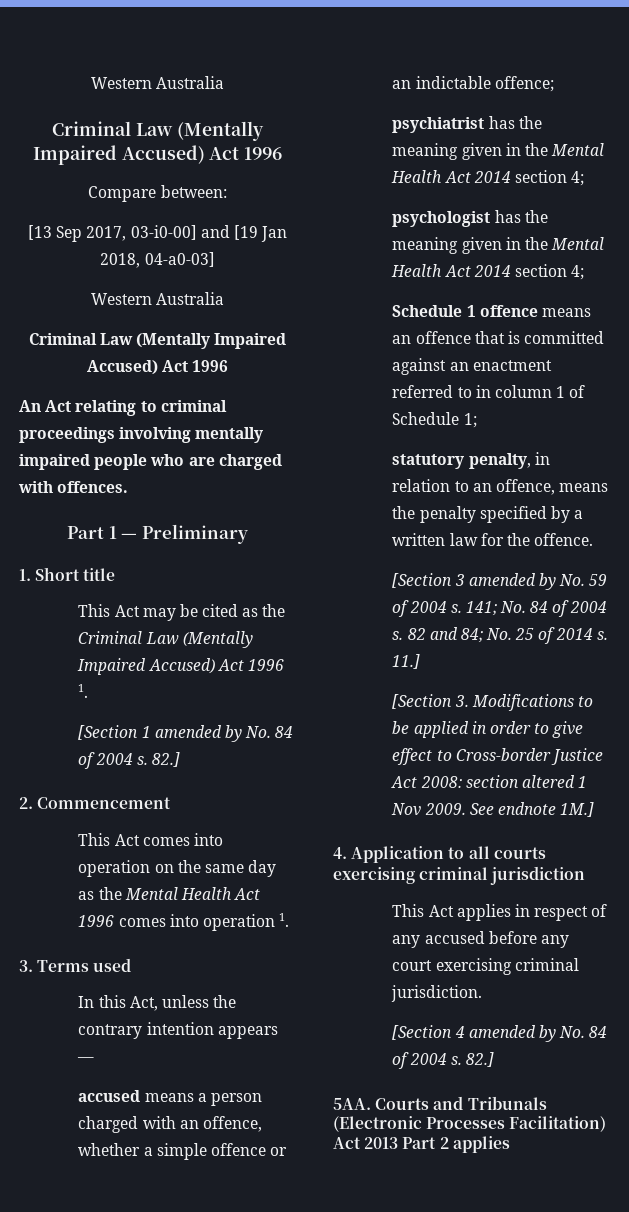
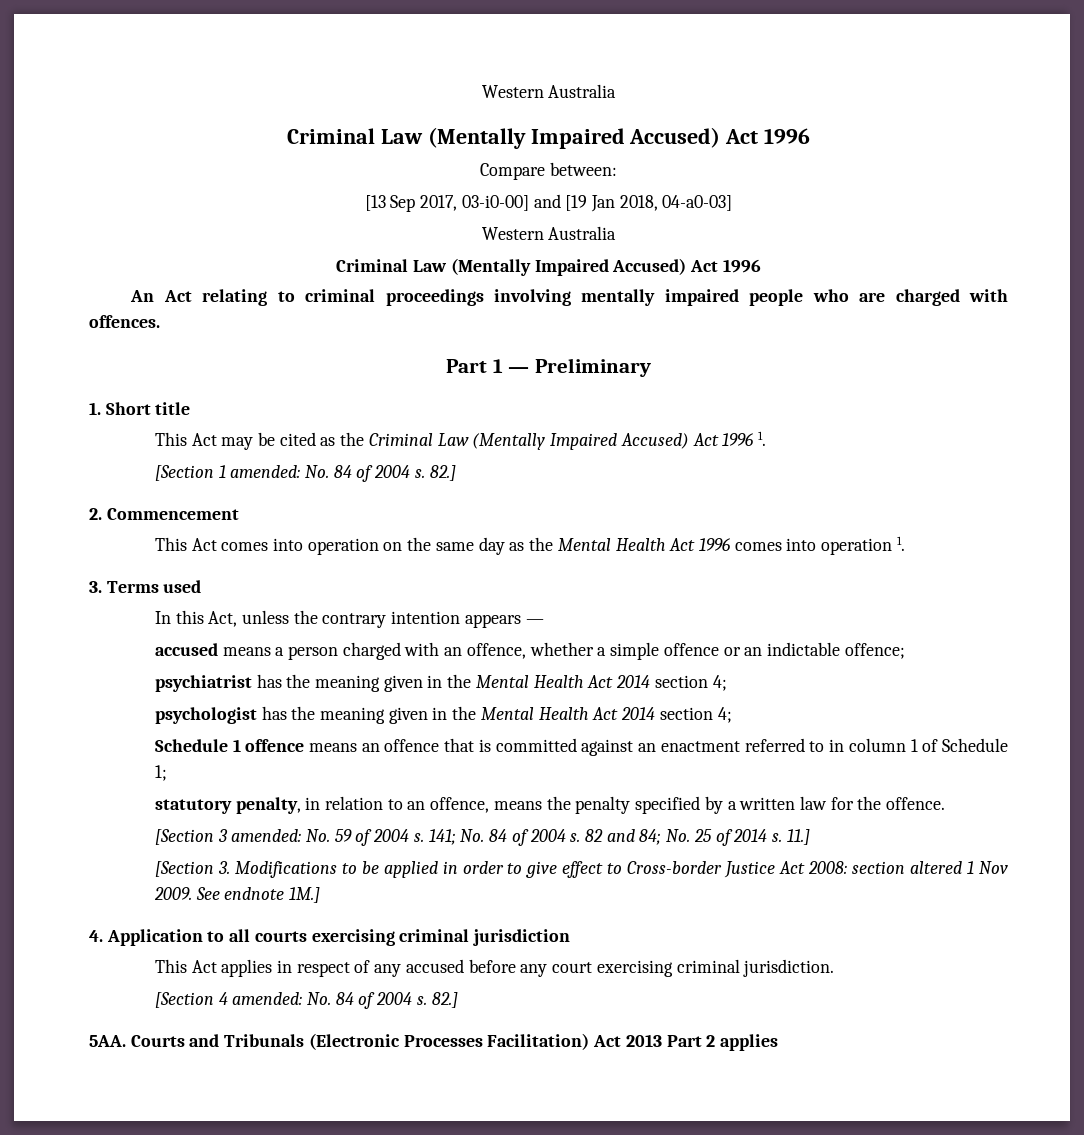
- [Section 1 amended by No. 84 of 2004 s.
+ [Section 1 amended: No. 84 of 2004 s.
- [Section 3 amended by No. 59 of 2004 s.
+ [Section 3 amended: No. 59 of 2004 s.
- [Section 4 amended by No. 84 of 2004 s.
+ [Section 4 amended: No. 84 of 2004 s.

